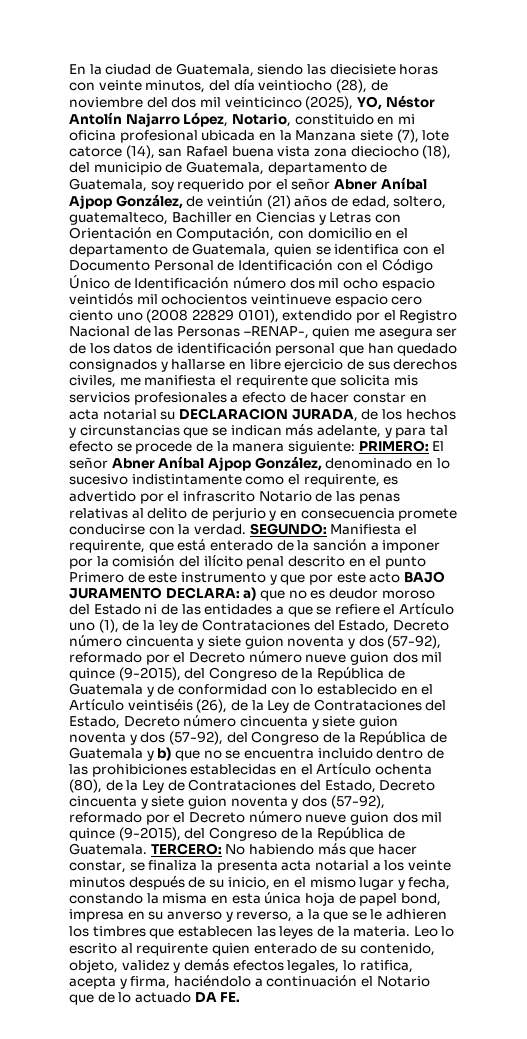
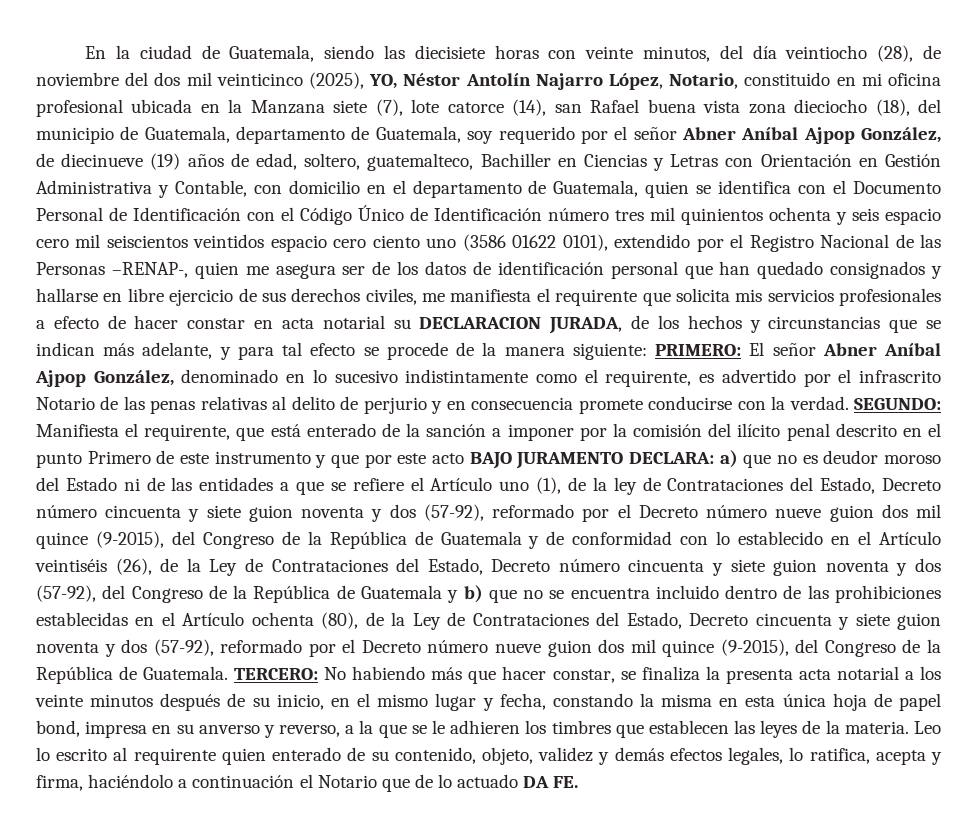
- En la ciudad de Guatemala, siendo las diecisiete horas con veinte minutos, del día veintiocho (28), de noviembre del dos mil veinticinco (2025), YO, Néstor Antolín Najarro López, Notario, constituido en mi oficina profesional ubicada en la Manzana siete (7), lote catorce (14), san Rafael buena vista zona dieciocho (18), del municipio de Guatemala, departamento de Guatemala, soy requerido por el señor Abner Aníbal Ajpop González, de veintiún (21) años de edad, soltero, guatemalteco, Bachiller en Ciencias y Letras con Orientación en Computación, con domicilio en el departamento de Guatemala, quien se identifica con el Documento Personal de Identificación con el Código Único de Identificación número dos mil ocho espacio veintidós mil ochocientos veintinueve espacio cero ciento uno (2008 22829 0101), extendido por el Registro Nacional de las Personas –RENAP-, quien me asegura ser de los datos de identificación personal que han quedado consignados y hallarse en libre ejercicio de sus derechos civiles, me manifiesta el requirente que solicita mis servicios profesionales a efecto de hacer constar en acta notarial su DECLARACION JURADA, de los hechos y circunstancias que se indican más adelante, y para tal efecto se procede de la manera siguiente:
+ En la ciudad de Guatemala, siendo las diecisiete horas con veinte minutos, del día veintiocho (28), de noviembre del dos mil veinticinco (2025), YO, Néstor Antolín Najarro López, Notario, constituido en mi oficina profesional ubicada en la Manzana siete (7), lote catorce (14), san Rafael buena vista zona dieciocho (18), del municipio de Guatemala, departamento de Guatemala, soy requerido por el señor Abner Aníbal Ajpop González, de diecinueve (19) años de edad, soltero, guatemalteco, Bachiller en Ciencias y Letras con Orientación en Gestión Administrativa y Contable, con domicilio en el departamento de Guatemala, quien se identifica con el Documento Personal de Identificación con el Código Único de Identificación número tres mil quinientos ochenta y seis espacio cero mil seiscientos veintidos espacio cero ciento uno (3586 01622 0101), extendido por el Registro Nacional de las Personas –RENAP-, quien me asegura ser de los datos de identificación personal que han quedado consignados y hallarse en libre ejercicio de sus derechos civiles, me manifiesta el requirente que solicita mis servicios profesionales a efecto de hacer constar en acta notarial su DECLARACION JURADA, de los hechos y circunstancias que se indican más adelante, y para tal efecto se procede de la manera siguiente:

